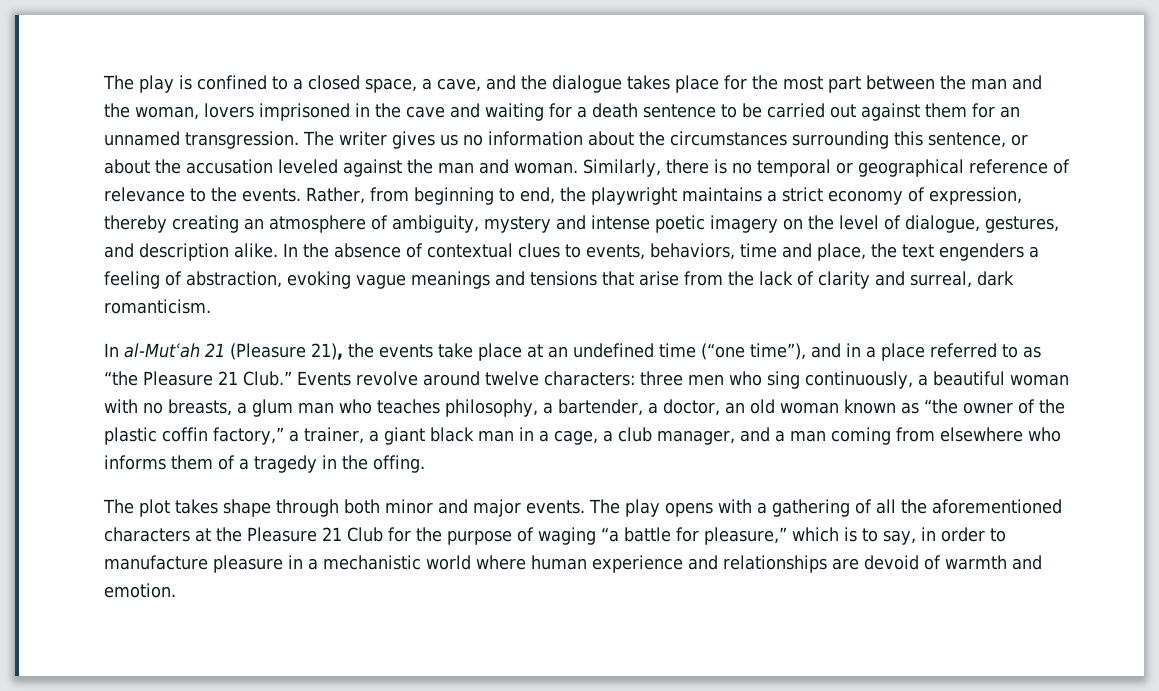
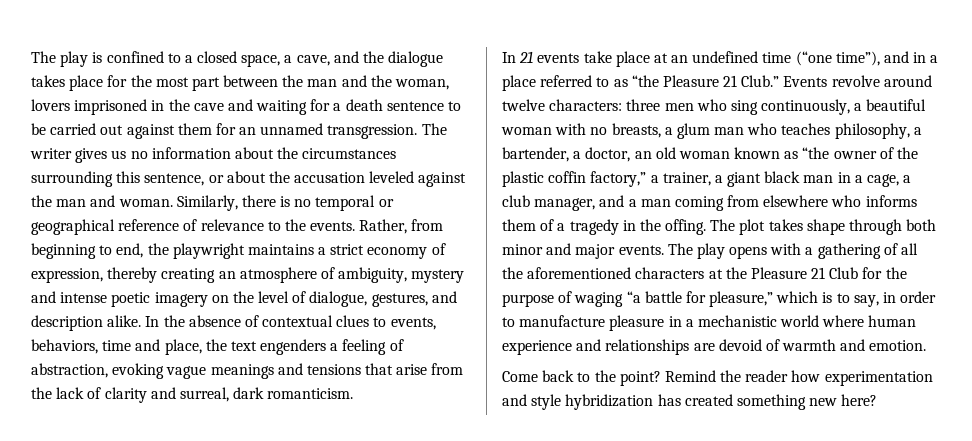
- In al-Mutʿah 21 (Pleasure 21), the events take place at an undefined time (“one time”), and in a place referred to as “the Pleasure 21 Club.”
+ In 21 events take place at an undefined time (“one time”), and in a place referred to as “the Pleasure 21 Club.”
- three men who sing continuously, a beautiful woman with no breasts, a glum man who teaches philosophy, a bartender, a doctor, an old woman known as “the owner of the plastic coffin factory,” a trainer, a giant black man in a cage, a club manager, and a man coming from elsewhere who informs them of a tragedy in the offing.
- The plot takes shape through both minor and major events.
+ three men who sing continuously, a beautiful woman with no breasts, a glum man who teaches philosophy, a bartender, a doctor, an old woman known as “the owner of the plastic coffin factory,” a trainer, a giant black man in a cage, a club manager, and a man coming from elsewhere who informs them of a tragedy in the offing. The plot takes shape through both minor and major events.
+ Come back to the point? Remind the reader how experimentation and style hybridization has created something new here?

